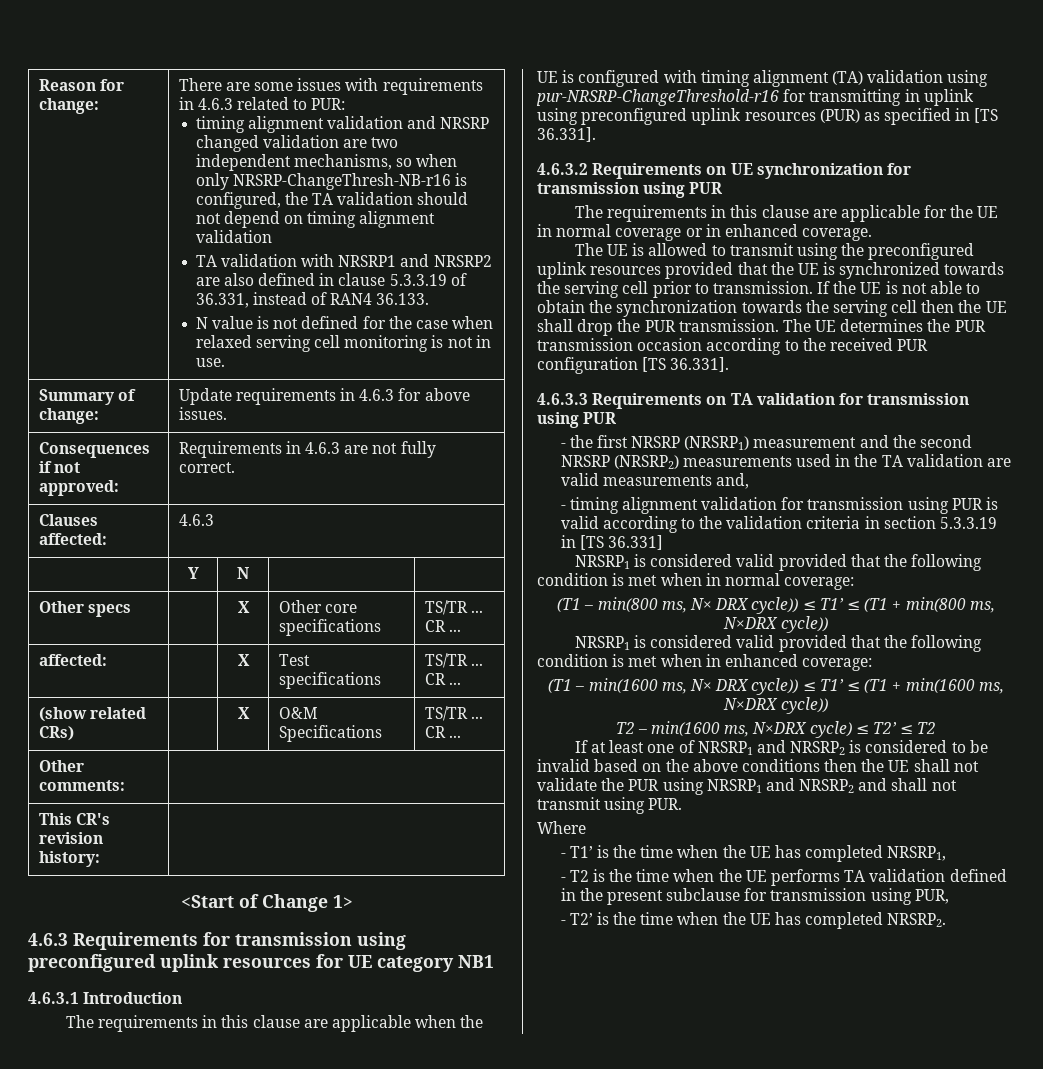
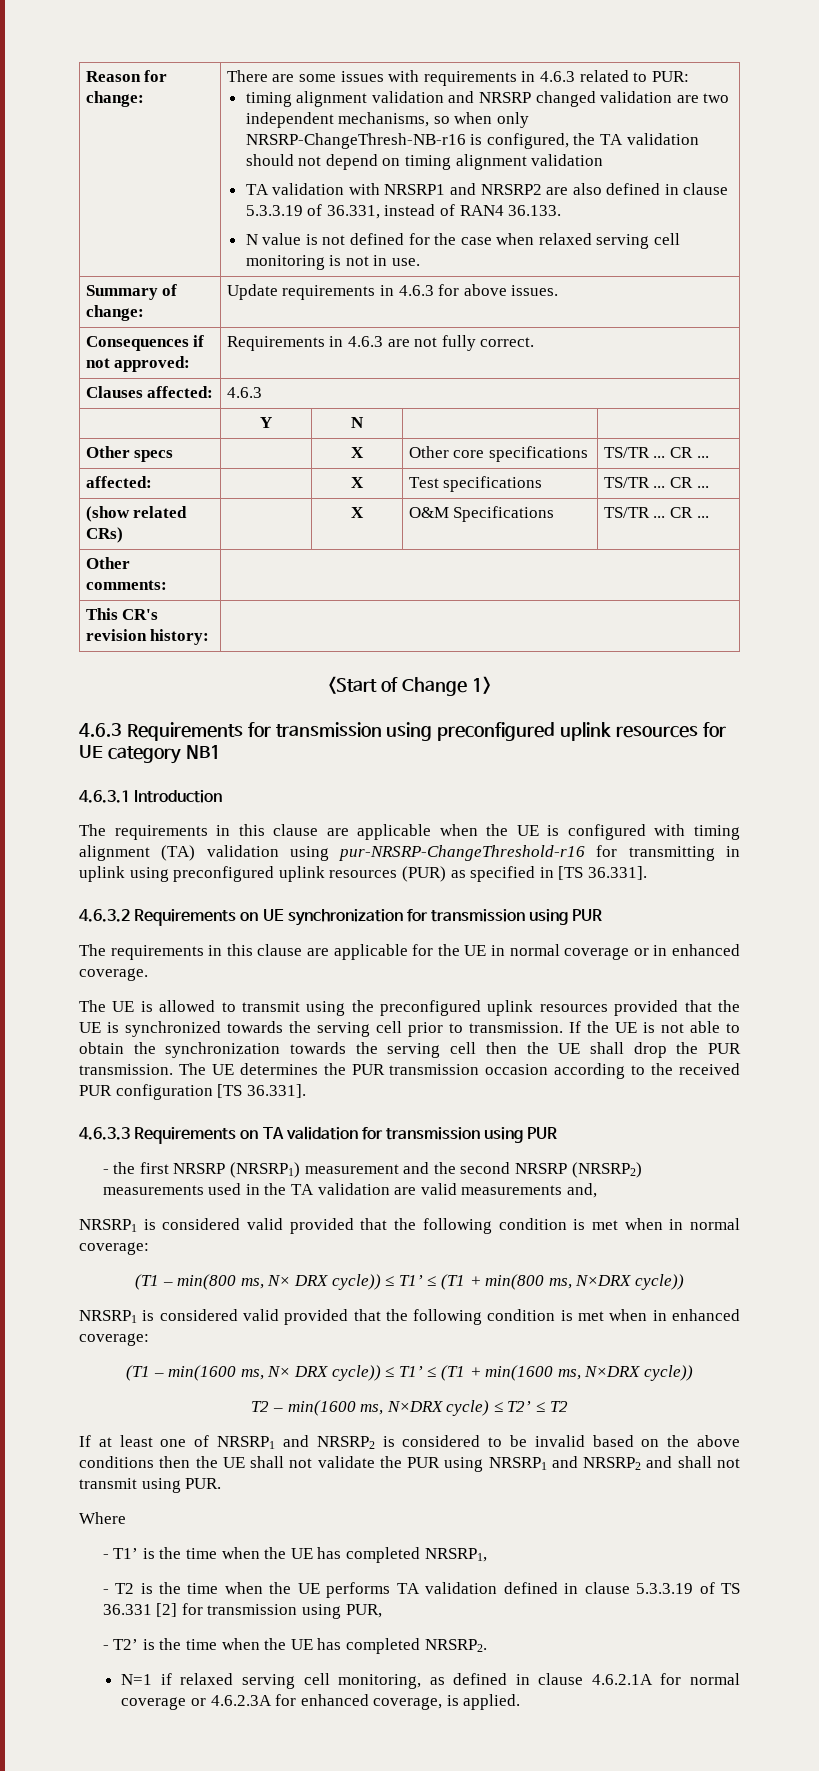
- - timing alignment validation for transmission using PUR is valid according to the validation criteria in section 5.3.3.19 in [TS 36.331]
- - T2 is the time when the UE performs TA validation defined in the present subclause for transmission using PUR,
+ - T2 is the time when the UE performs TA validation defined in clause 5.3.3.19 of TS 36.331 [2] for transmission using PUR,
+ N=1 if relaxed serving cell monitoring, as defined in clause 4.6.2.1A for normal coverage or 4.6.2.3A for enhanced coverage, is applied.

